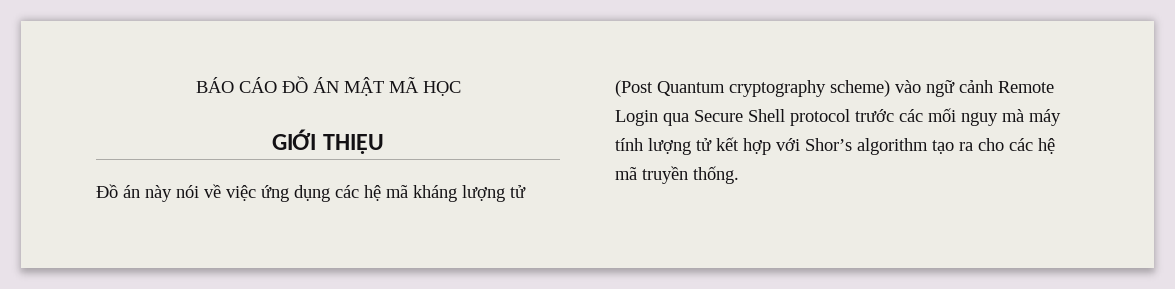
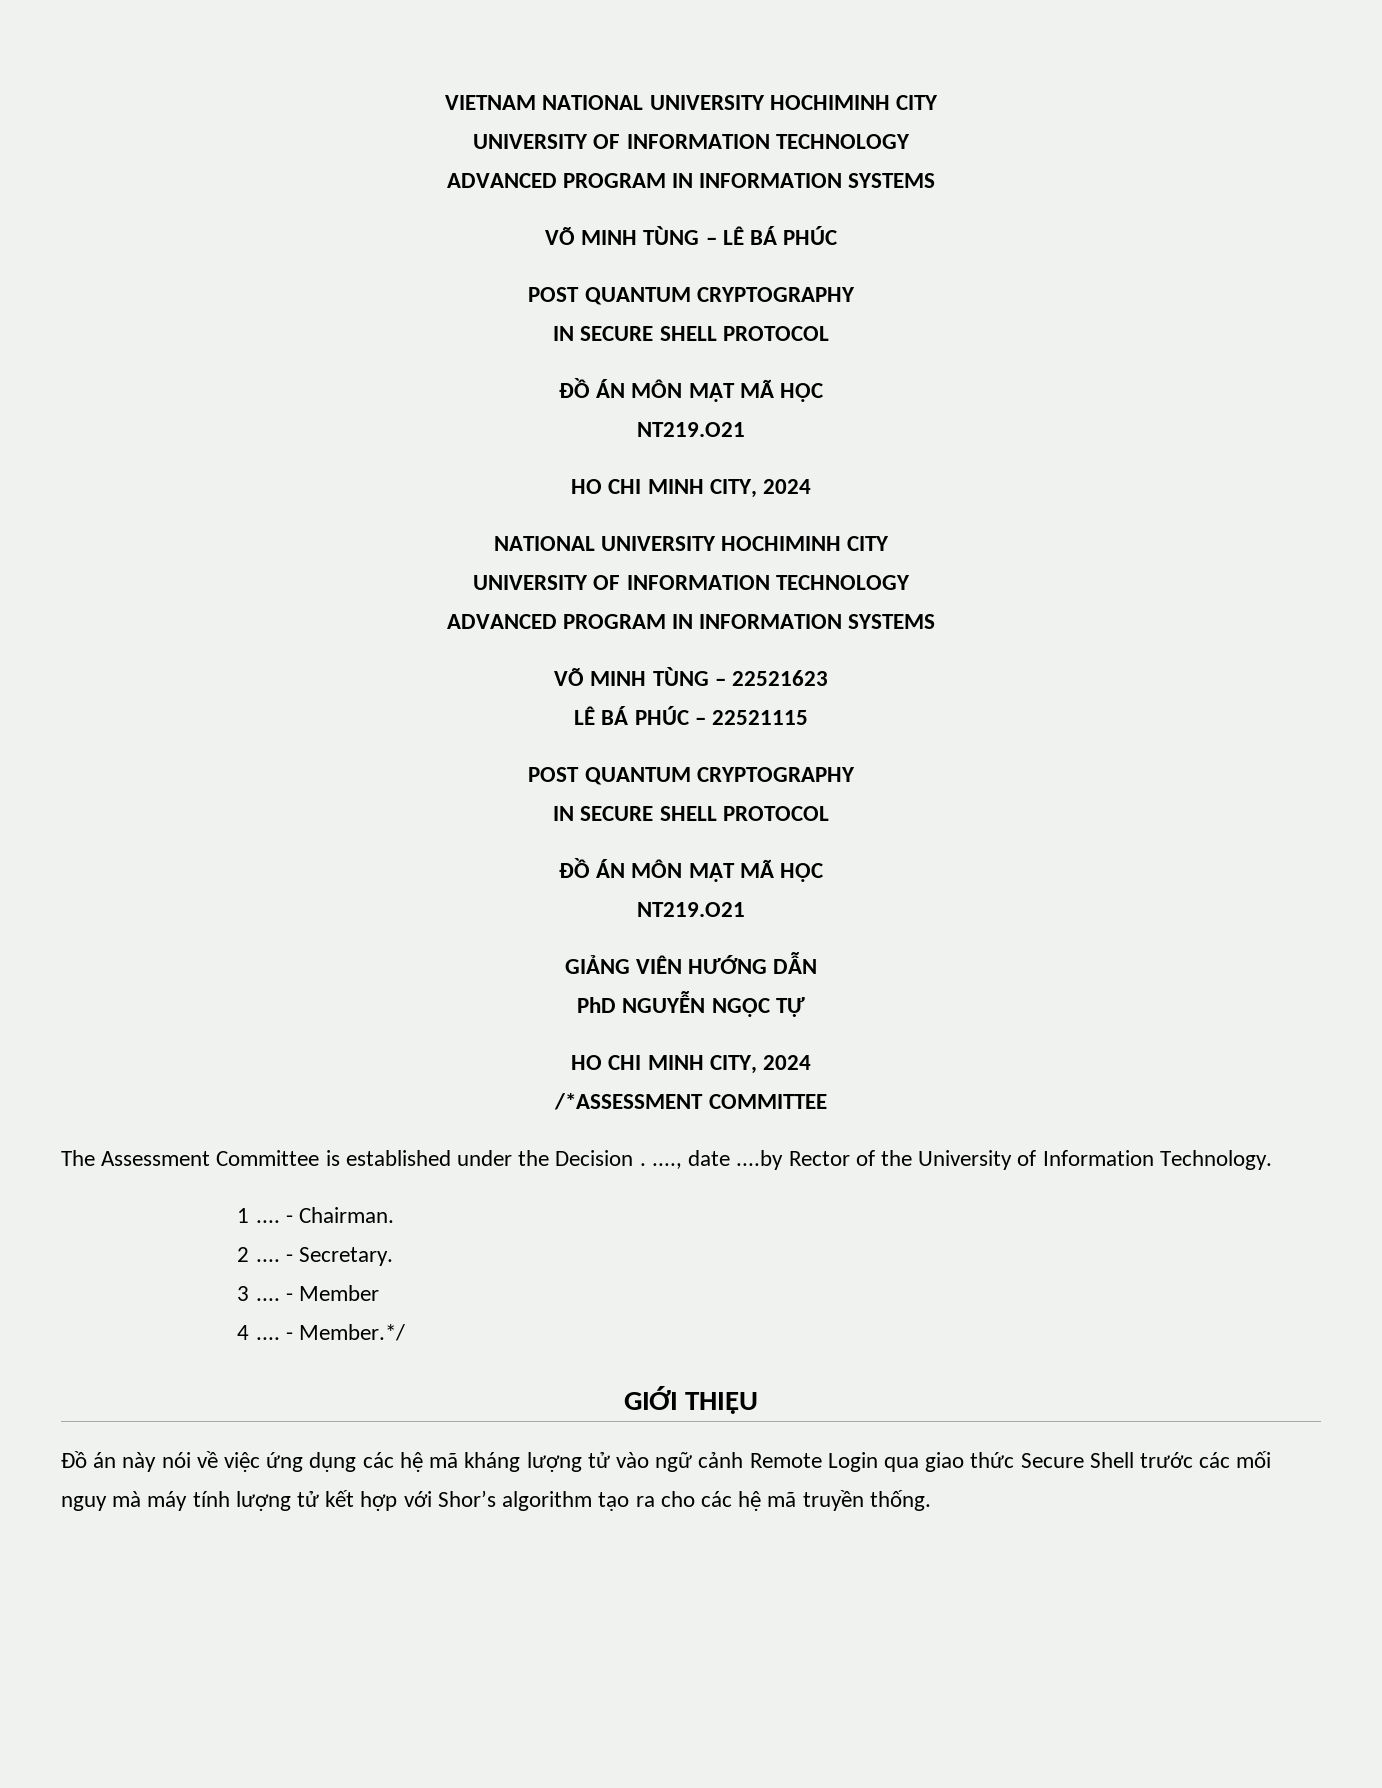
- BÁO CÁO ĐỒ ÁN MẬT MÃ HỌC
+ VIETNAM NATIONAL UNIVERSITY HOCHIMINH CITY
+ UNIVERSITY OF INFORMATION TECHNOLOGY
+ ADVANCED PROGRAM IN INFORMATION SYSTEMS
+ VÕ MINH TÙNG – LÊ BÁ PHÚC
+ POST QUANTUM CRYPTOGRAPHY
+ IN SECURE SHELL PROTOCOL
+ ĐỒ ÁN MÔN MẬT MÃ HỌC
+ NT219.O21
+ HO CHI MINH CITY, 2024
+ NATIONAL UNIVERSITY HOCHIMINH CITY
+ UNIVERSITY OF INFORMATION TECHNOLOGY
+ ADVANCED PROGRAM IN INFORMATION SYSTEMS
+ VÕ MINH TÙNG – 22521623
+ LÊ BÁ PHÚC – 22521115
+ POST QUANTUM CRYPTOGRAPHY
+ IN SECURE SHELL PROTOCOL
+ ĐỒ ÁN MÔN MẬT MÃ HỌC
+ NT219.O21
+ GIẢNG VIÊN HƯỚNG DẪN
+ PhD NGUYỄN NGỌC TỰ
+ HO CHI MINH CITY, 2024
+ /*ASSESSMENT COMMITTEE
+ The Assessment Committee is established under the Decision . ...., date ....by Rector of the University of Information Technology.
+ 1 .... - Chairman.
+ 2 .... - Secretary.
+ 3 .... - Member
+ 4 .... - Member.*/
- Đồ án này nói về việc ứng dụng các hệ mã kháng lượng tử (Post Quantum cryptography scheme) vào ngữ cảnh Remote Login qua Secure Shell protocol trước các mối nguy mà máy tính lượng tử kết hợp với Shor’s algorithm tạo ra cho các hệ mã truyền thống.
+ Đồ án này nói về việc ứng dụng các hệ mã kháng lượng tử vào ngữ cảnh Remote Login qua giao thức Secure Shell trước các mối nguy mà máy tính lượng tử kết hợp với Shor’s algorithm tạo ra cho các hệ mã truyền thống.

